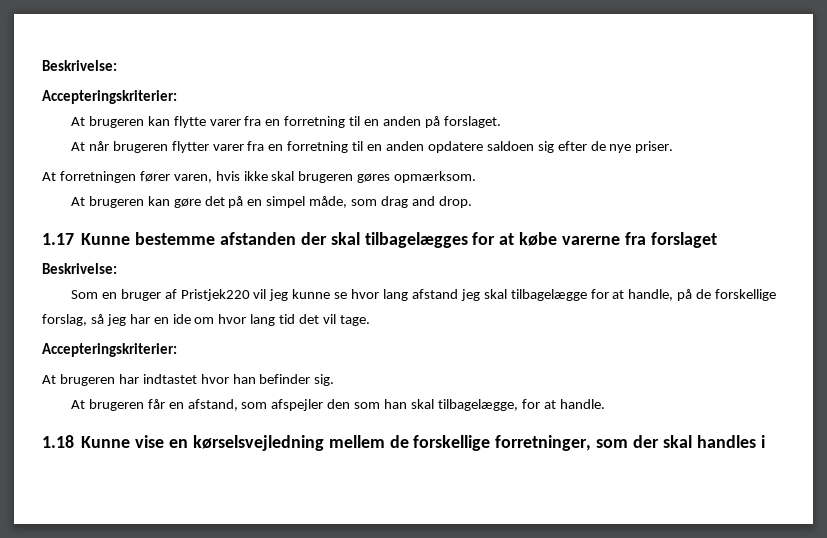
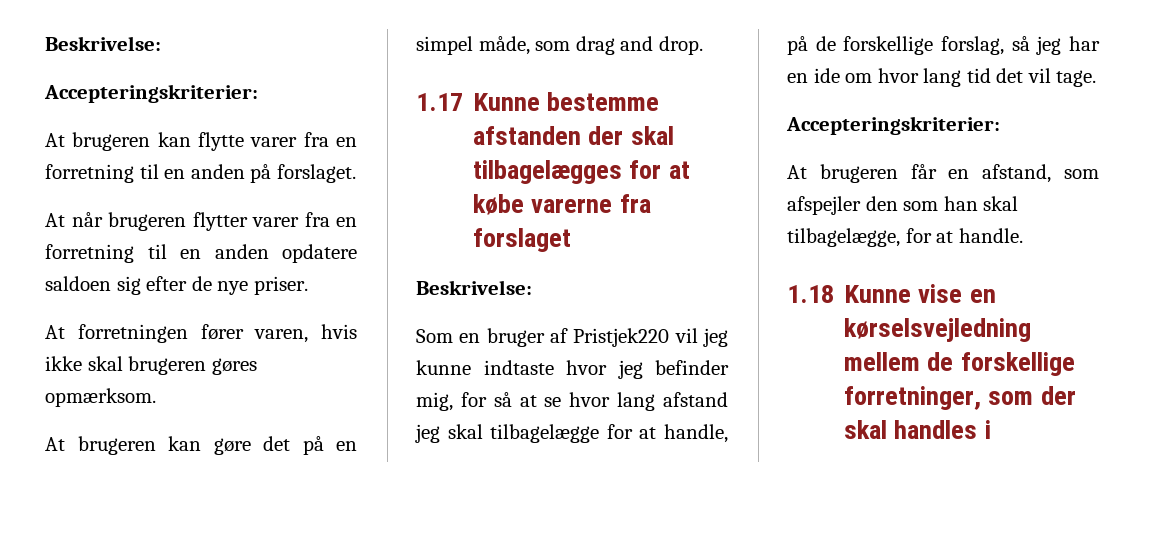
- Som en bruger af Pristjek220 vil jeg kunne se hvor lang afstand jeg skal tilbagelægge for at handle, på de forskellige forslag, så jeg har en ide om hvor lang tid det vil tage.
+ Som en bruger af Pristjek220 vil jeg kunne indtaste hvor jeg befinder mig, for så at se hvor lang afstand jeg skal tilbagelægge for at handle, på de forskellige forslag, så jeg har en ide om hvor lang tid det vil tage.
- At brugeren har indtastet hvor han befinder sig.

